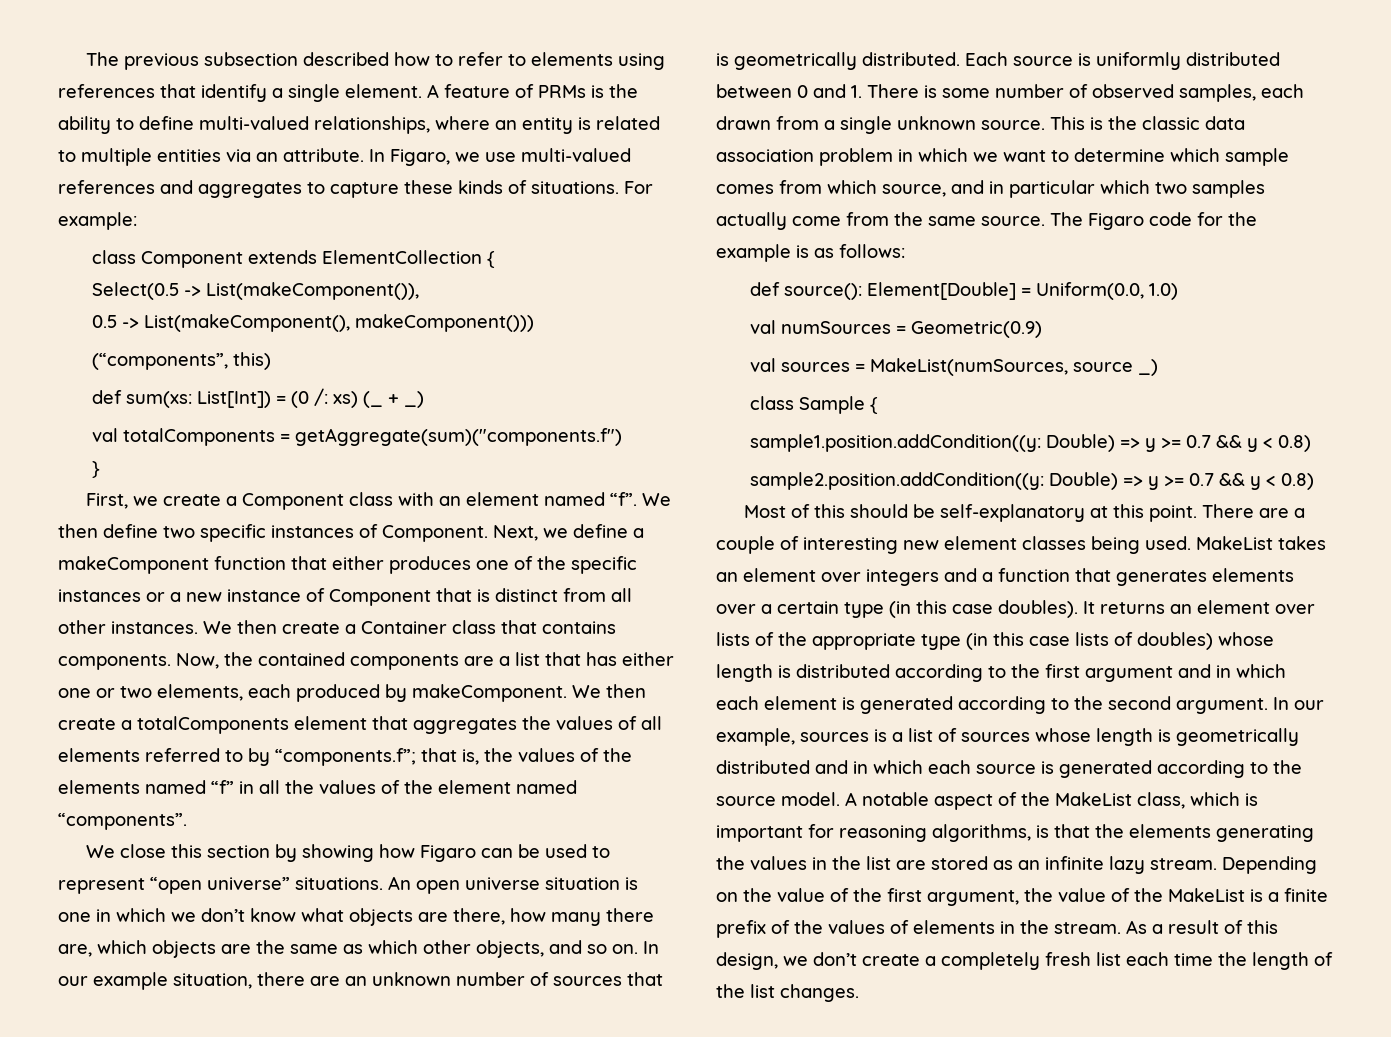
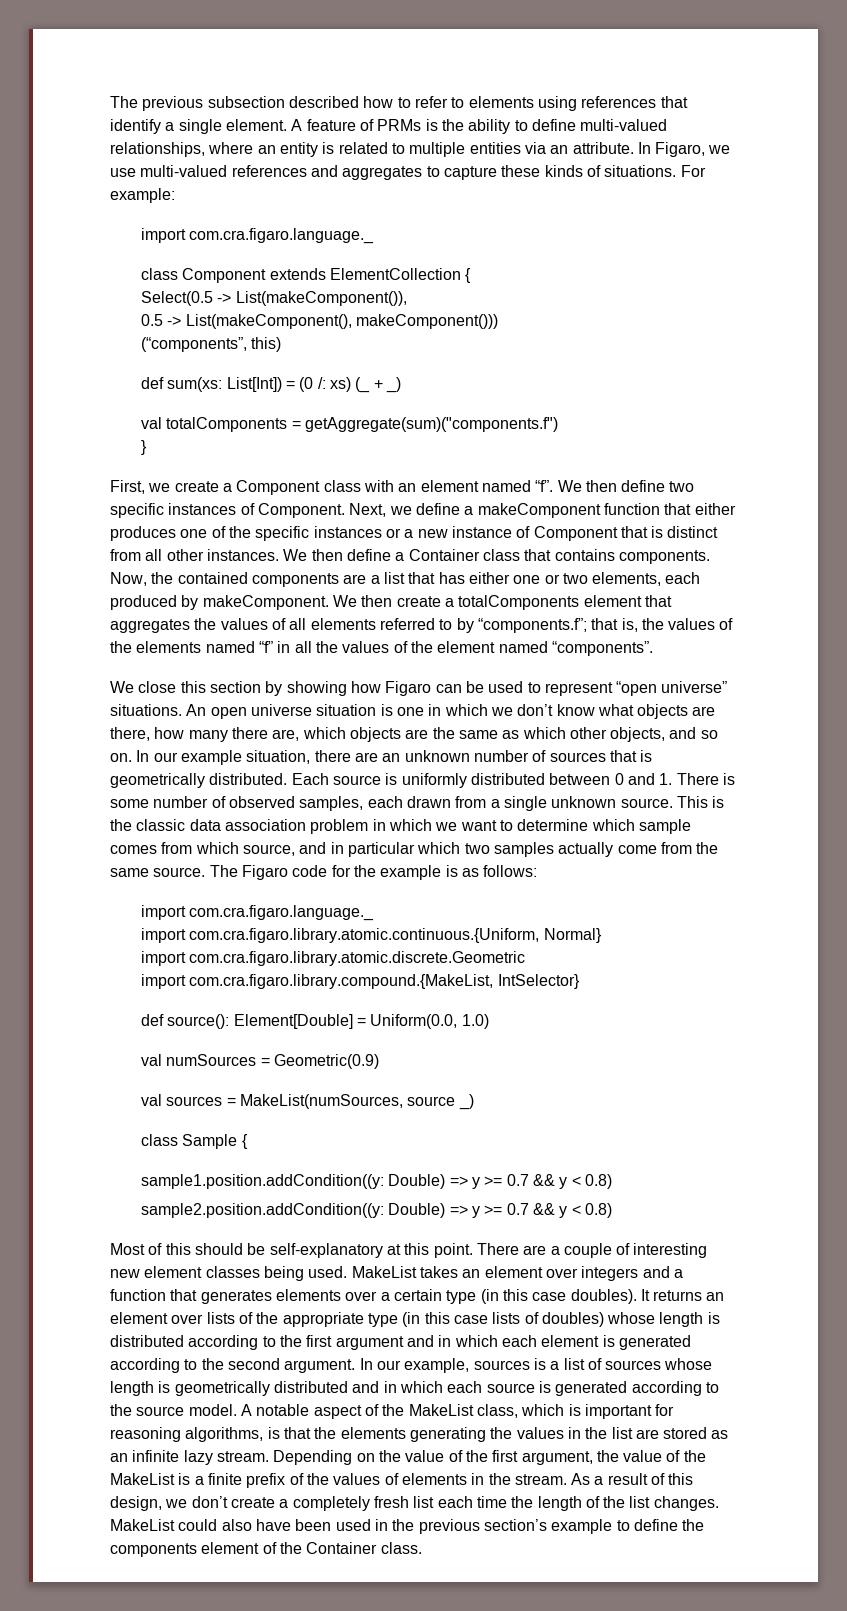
  For example:
+ import com.cra.figaro.language._
- We then create a Container class that contains components.
+ We then define a Container class that contains components.
  The Figaro code for the example is as follows:
+ import com.cra.figaro.language._
+ import com.cra.figaro.library.atomic.continuous.{Uniform, Normal}
+ import com.cra.figaro.library.atomic.discrete.Geometric
+ import com.cra.figaro.library.compound.{MakeList, IntSelector}
+ MakeList could also have been used in the previous section’s example to define the components element of the Container class.

